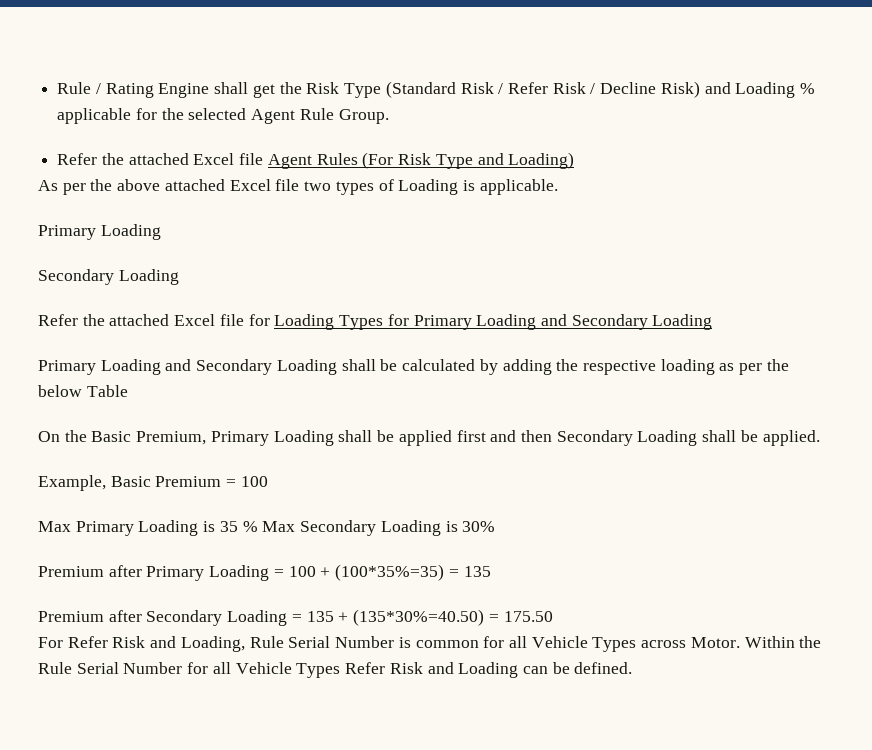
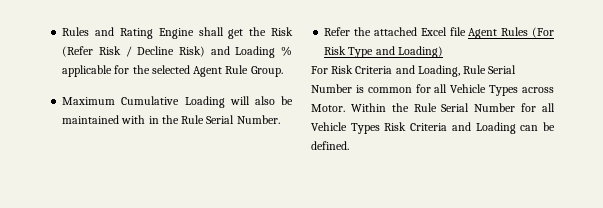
- Rule / Rating Engine shall get the Risk Type (Standard Risk / Refer Risk / Decline Risk) and Loading % applicable for the selected Agent Rule Group.
+ Rules and Rating Engine shall get the Risk (Refer Risk / Decline Risk) and Loading % applicable for the selected Agent Rule Group.
+ Maximum Cumulative Loading will also be maintained with in the Rule Serial Number.
- As per the above attached Excel file two types of Loading is applicable.
- Primary Loading
- Secondary Loading
- Refer the attached Excel file for Loading Types for Primary Loading and Secondary Loading
- Primary Loading and Secondary Loading shall be calculated by adding the respective loading as per the below Table
- On the Basic Premium, Primary Loading shall be applied first and then Secondary Loading shall be applied.
- Example, Basic Premium = 100
- Max Primary Loading is 35 % Max Secondary Loading is 30%
- Premium after Primary Loading = 100 + (100*35%=35) = 135
- Premium after Secondary Loading = 135 + (135*30%=40.50) = 175.50
- For Refer Risk and Loading, Rule Serial Number is common for all Vehicle Types across Motor.
+ For Risk Criteria and Loading, Rule Serial Number is common for all Vehicle Types across Motor.
- Within the Rule Serial Number for all Vehicle Types Refer Risk and Loading can be defined.
+ Within the Rule Serial Number for all Vehicle Types Risk Criteria and Loading can be defined.

